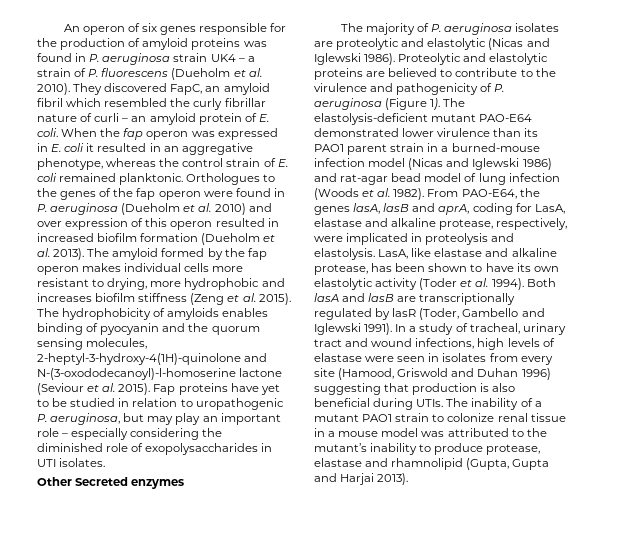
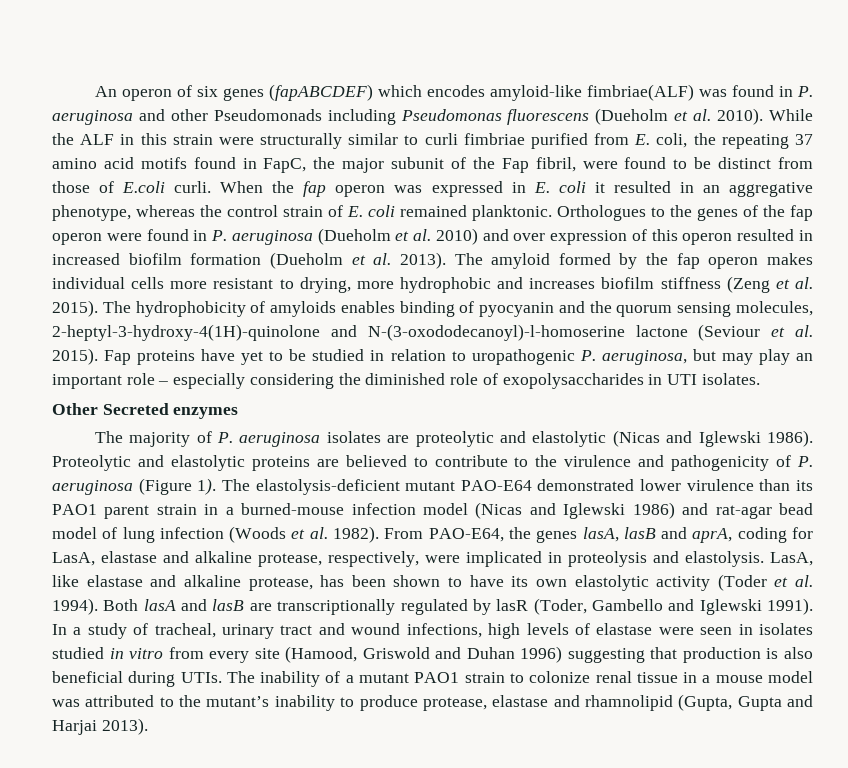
- An operon of six genes responsible for the production of amyloid proteins was found in P. aeruginosa strain UK4 – a strain of P. fluorescens (Dueholm et al. 2010).
+ An operon of six genes (fapABCDEF) which encodes amyloid-like fimbriae(ALF) was found in P. aeruginosa and other Pseudomonads including Pseudomonas fluorescens (Dueholm et al. 2010).
- They discovered FapC, an amyloid fibril which resembled the curly fibrillar nature of curli – an amyloid protein of E. coli.
+ While the ALF in this strain were structurally similar to curli fimbriae purified from E. coli, the repeating 37 amino acid motifs found in FapC, the major subunit of the Fap fibril, were found to be distinct from those of E.coli curli.
- In a study of tracheal, urinary tract and wound infections, high levels of elastase were seen in isolates from every site (Hamood, Griswold and Duhan 1996) suggesting that production is also beneficial during UTIs.
+ In a study of tracheal, urinary tract and wound infections, high levels of elastase were seen in isolates studied in vitro from every site (Hamood, Griswold and Duhan 1996) suggesting that production is also beneficial during UTIs.

